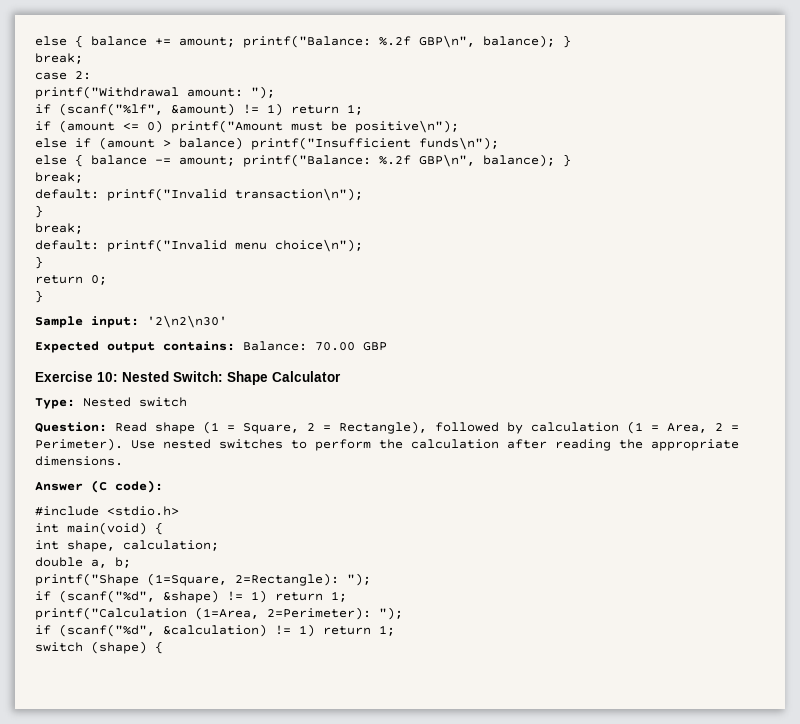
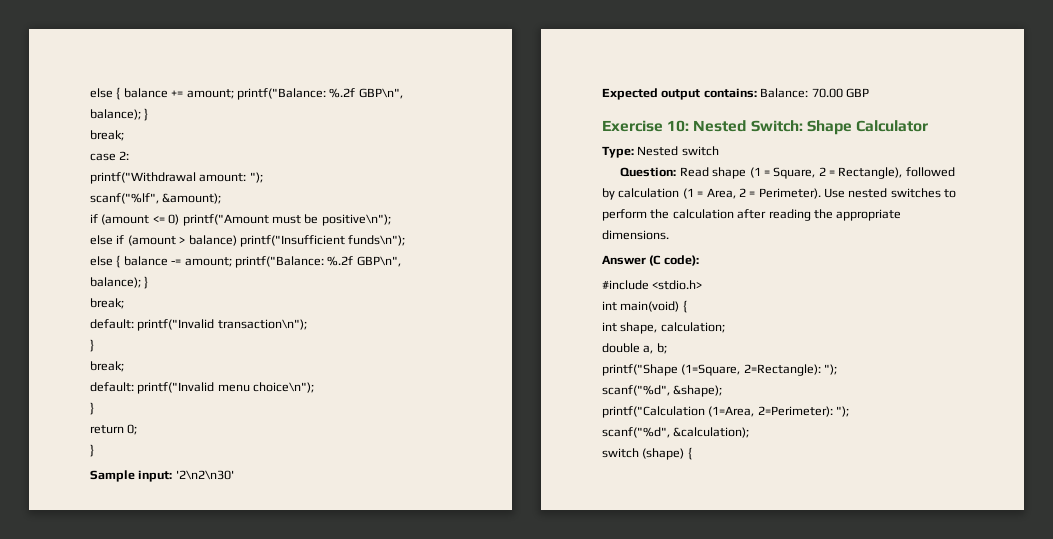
- if (scanf("%lf", &amount) != 1) return 1;
+ scanf("%lf", &amount);
- if (scanf("%d", &shape) != 1) return 1;
+ scanf("%d", &shape);
  printf("Calculation (1=Area, 2=Perimeter): ");
- if (scanf("%d", &calculation) != 1) return 1;
+ scanf("%d", &calculation);

